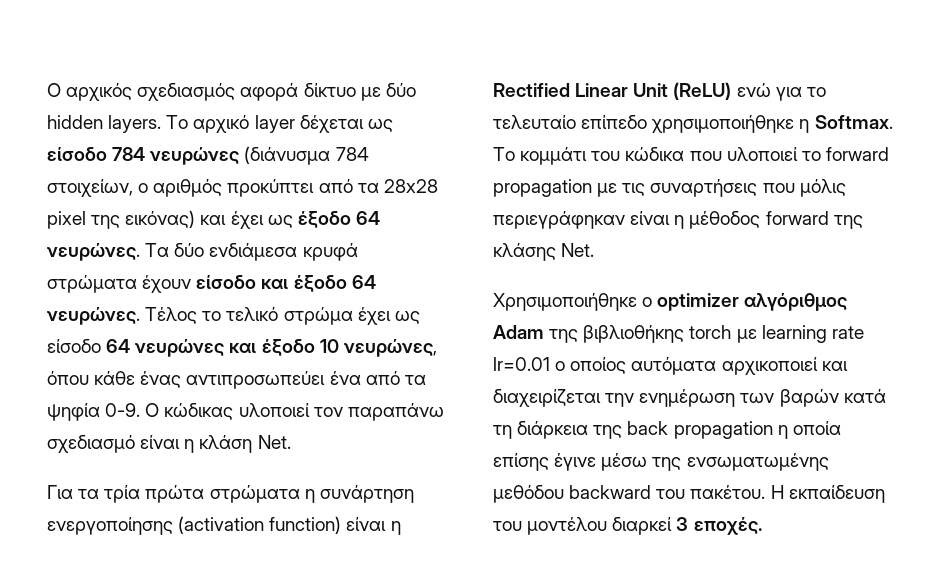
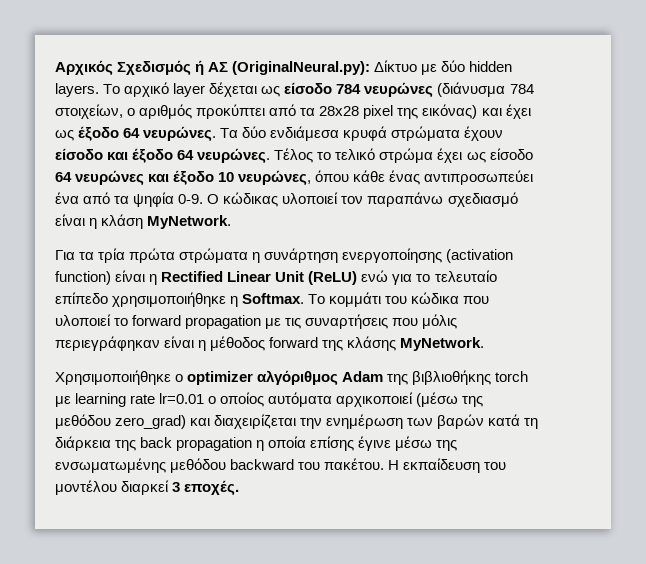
- Ο αρχικός σχεδιασμός αφορά δίκτυο με δύο hidden layers.
+ Αρχικός Σχεδισμός ή ΑΣ (OriginalNeural.py): Δίκτυο με δύο hidden layers.
- Ο κώδικας υλοποιεί τον παραπάνω σχεδιασμό είναι η κλάση Net.
+ Ο κώδικας υλοποιεί τον παραπάνω σχεδιασμό είναι η κλάση MyNetwork.
- Το κομμάτι του κώδικα που υλοποιεί το forward propagation με τις συναρτήσεις που μόλις περιεγράφηκαν είναι η μέθοδος forward της κλάσης Net.
+ Το κομμάτι του κώδικα που υλοποιεί το forward propagation με τις συναρτήσεις που μόλις περιεγράφηκαν είναι η μέθοδος forward της κλάσης MyNetwork.
- Χρησιμοποιήθηκε ο optimizer αλγόριθμος Adam της βιβλιοθήκης torch με learning rate lr=0.01 ο οποίος αυτόματα αρχικοποιεί και διαχειρίζεται την ενημέρωση των βαρών κατά τη διάρκεια της back propagation η οποία επίσης έγινε μέσω της ενσωματωμένης μεθόδου backward του πακέτου.
+ Χρησιμοποιήθηκε ο optimizer αλγόριθμος Adam της βιβλιοθήκης torch με learning rate lr=0.01 ο οποίος αυτόματα αρχικοποιεί (μέσω της μεθόδου zero_grad) και διαχειρίζεται την ενημέρωση των βαρών κατά τη διάρκεια της back propagation η οποία επίσης έγινε μέσω της ενσωματωμένης μεθόδου backward του πακέτου.

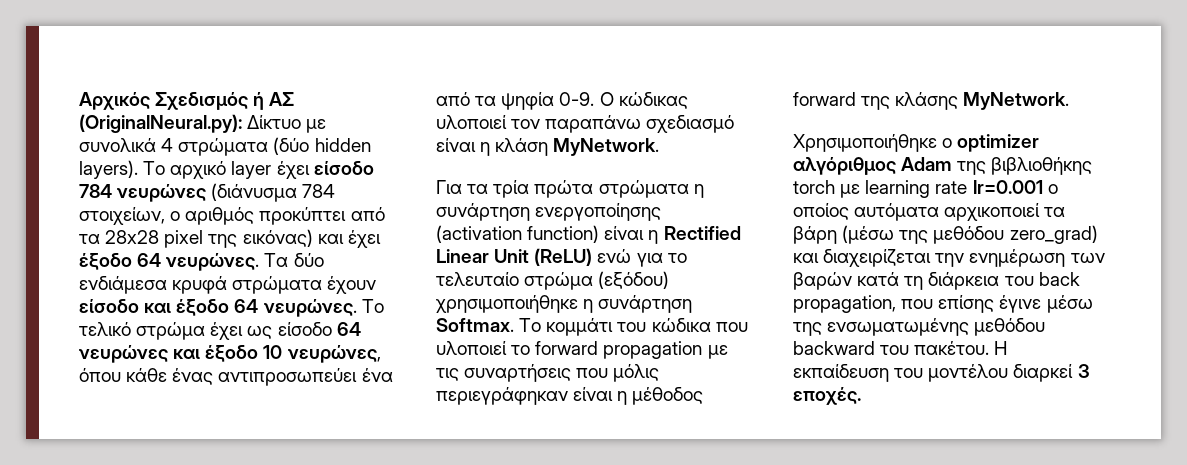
- Αρχικός Σχεδισμός ή ΑΣ (OriginalNeural.py): Δίκτυο με δύο hidden layers.
+ Αρχικός Σχεδισμός ή ΑΣ (OriginalNeural.py): Δίκτυο με συνολικά 4 στρώματα (δύο hidden layers).
- Το αρχικό layer δέχεται ως είσοδο 784 νευρώνες (διάνυσμα 784 στοιχείων, ο αριθμός προκύπτει από τα 28x28 pixel της εικόνας) και έχει ως έξοδο 64 νευρώνες.
+ Το αρχικό layer έχει είσοδο 784 νευρώνες (διάνυσμα 784 στοιχείων, ο αριθμός προκύπτει από τα 28x28 pixel της εικόνας) και έχει έξοδο 64 νευρώνες.
- Τέλος το τελικό στρώμα έχει ως είσοδο 64 νευρώνες και έξοδο 10 νευρώνες, όπου κάθε ένας αντιπροσωπεύει ένα από τα ψηφία 0-9.
+ Το τελικό στρώμα έχει ως είσοδο 64 νευρώνες και έξοδο 10 νευρώνες, όπου κάθε ένας αντιπροσωπεύει ένα από τα ψηφία 0-9.
- Για τα τρία πρώτα στρώματα η συνάρτηση ενεργοποίησης (activation function) είναι η Rectified Linear Unit (ReLU) ενώ για το τελευταίο επίπεδο χρησιμοποιήθηκε η Softmax.
+ Για τα τρία πρώτα στρώματα η συνάρτηση ενεργοποίησης (activation function) είναι η Rectified Linear Unit (ReLU) ενώ για το τελευταίο στρώμα (εξόδου) χρησιμοποιήθηκε η συνάρτηση Softmax.
- Χρησιμοποιήθηκε ο optimizer αλγόριθμος Adam της βιβλιοθήκης torch με learning rate lr=0.01 ο οποίος αυτόματα αρχικοποιεί (μέσω της μεθόδου zero_grad) και διαχειρίζεται την ενημέρωση των βαρών κατά τη διάρκεια της back propagation η οποία επίσης έγινε μέσω της ενσωματωμένης μεθόδου backward του πακέτου.
+ Χρησιμοποιήθηκε ο optimizer αλγόριθμος Adam της βιβλιοθήκης torch με learning rate lr=0.001 ο οποίος αυτόματα αρχικοποιεί τα βάρη (μέσω της μεθόδου zero_grad) και διαχειρίζεται την ενημέρωση των βαρών κατά τη διάρκεια του back propagation, που επίσης έγινε μέσω της ενσωματωμένης μεθόδου backward του πακέτου.

